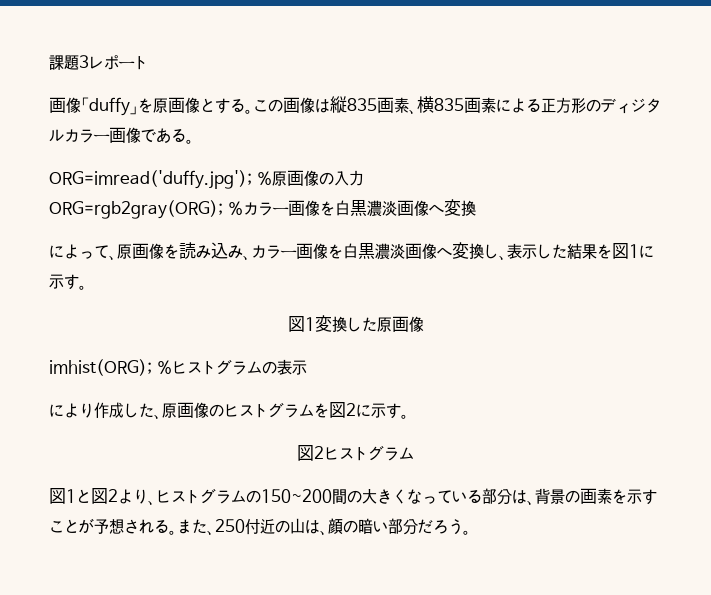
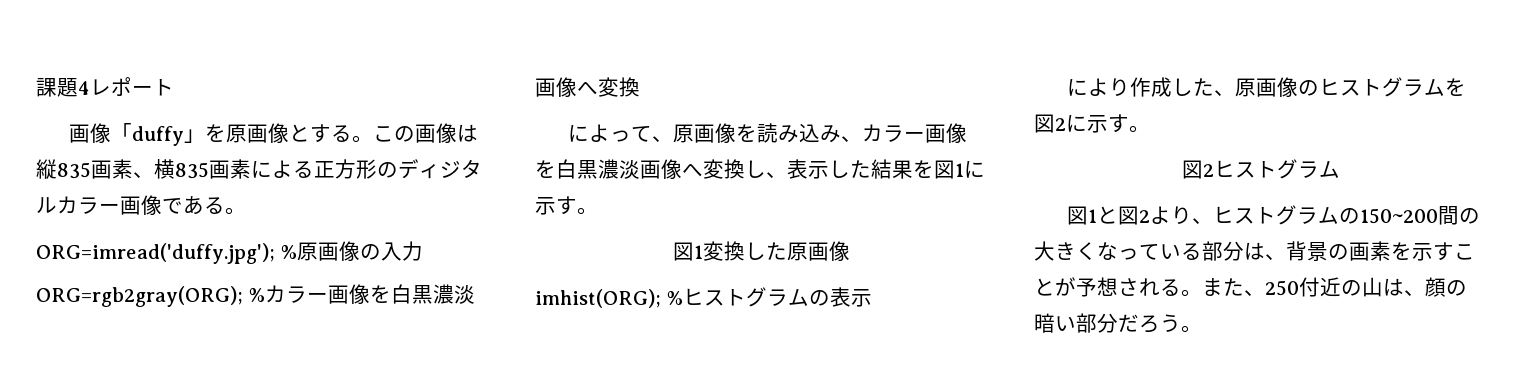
- 課題3レポート
+ 課題4レポート

